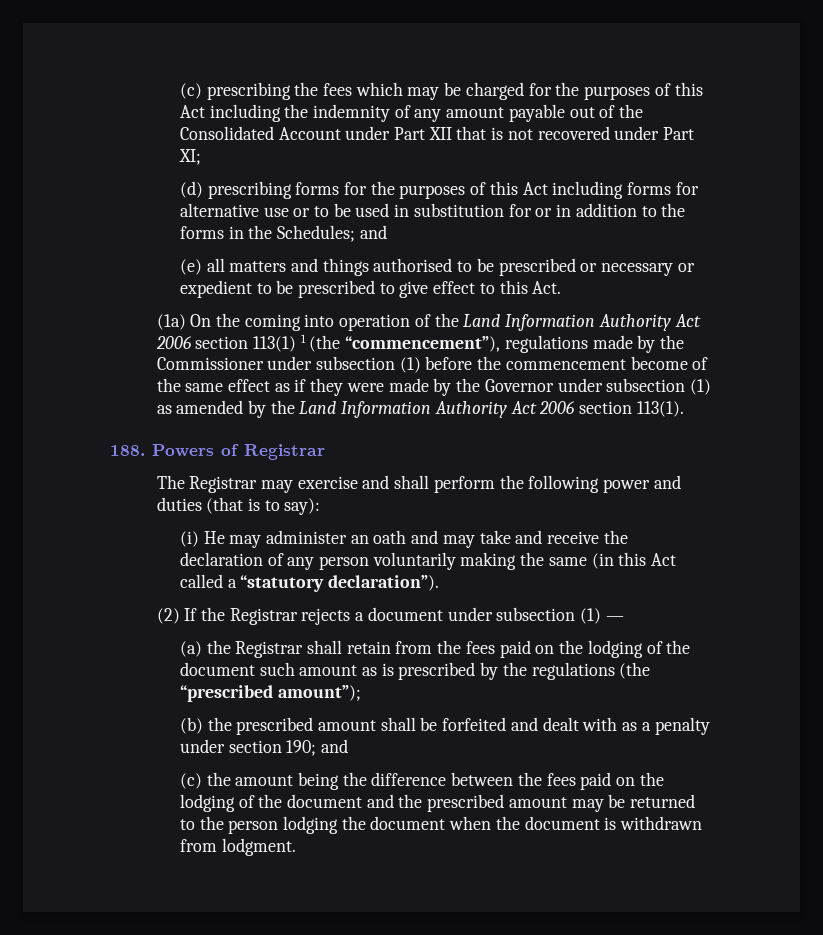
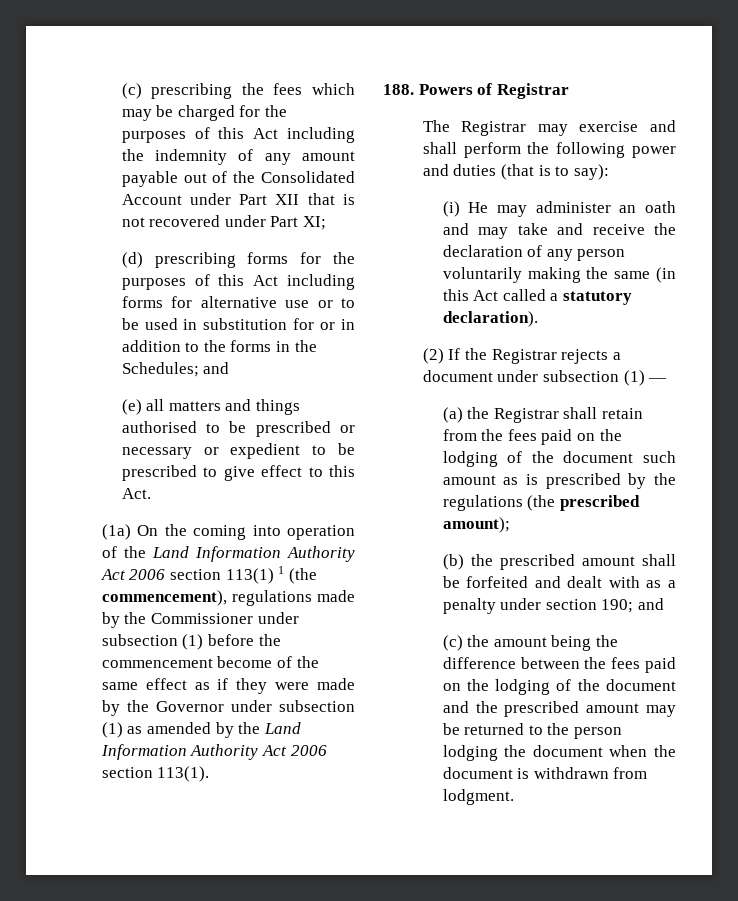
- (1a) On the coming into operation of the Land Information Authority Act 2006 section 113(1) 1 (the “commencement”), regulations made by the Commissioner under subsection (1) before the commencement become of the same effect as if they were made by the Governor under subsection (1) as amended by the Land Information Authority Act 2006 section 113(1).
+ (1a) On the coming into operation of the Land Information Authority Act 2006 section 113(1) 1 (the commencement), regulations made by the Commissioner under subsection (1) before the commencement become of the same effect as if they were made by the Governor under subsection (1) as amended by the Land Information Authority Act 2006 section 113(1).
- (i) He may administer an oath and may take and receive the declaration of any person voluntarily making the same (in this Act called a “statutory declaration”).
+ (i) He may administer an oath and may take and receive the declaration of any person voluntarily making the same (in this Act called a statutory declaration).
- (a) the Registrar shall retain from the fees paid on the lodging of the document such amount as is prescribed by the regulations (the “prescribed amount”);
+ (a) the Registrar shall retain from the fees paid on the lodging of the document such amount as is prescribed by the regulations (the prescribed amount);

